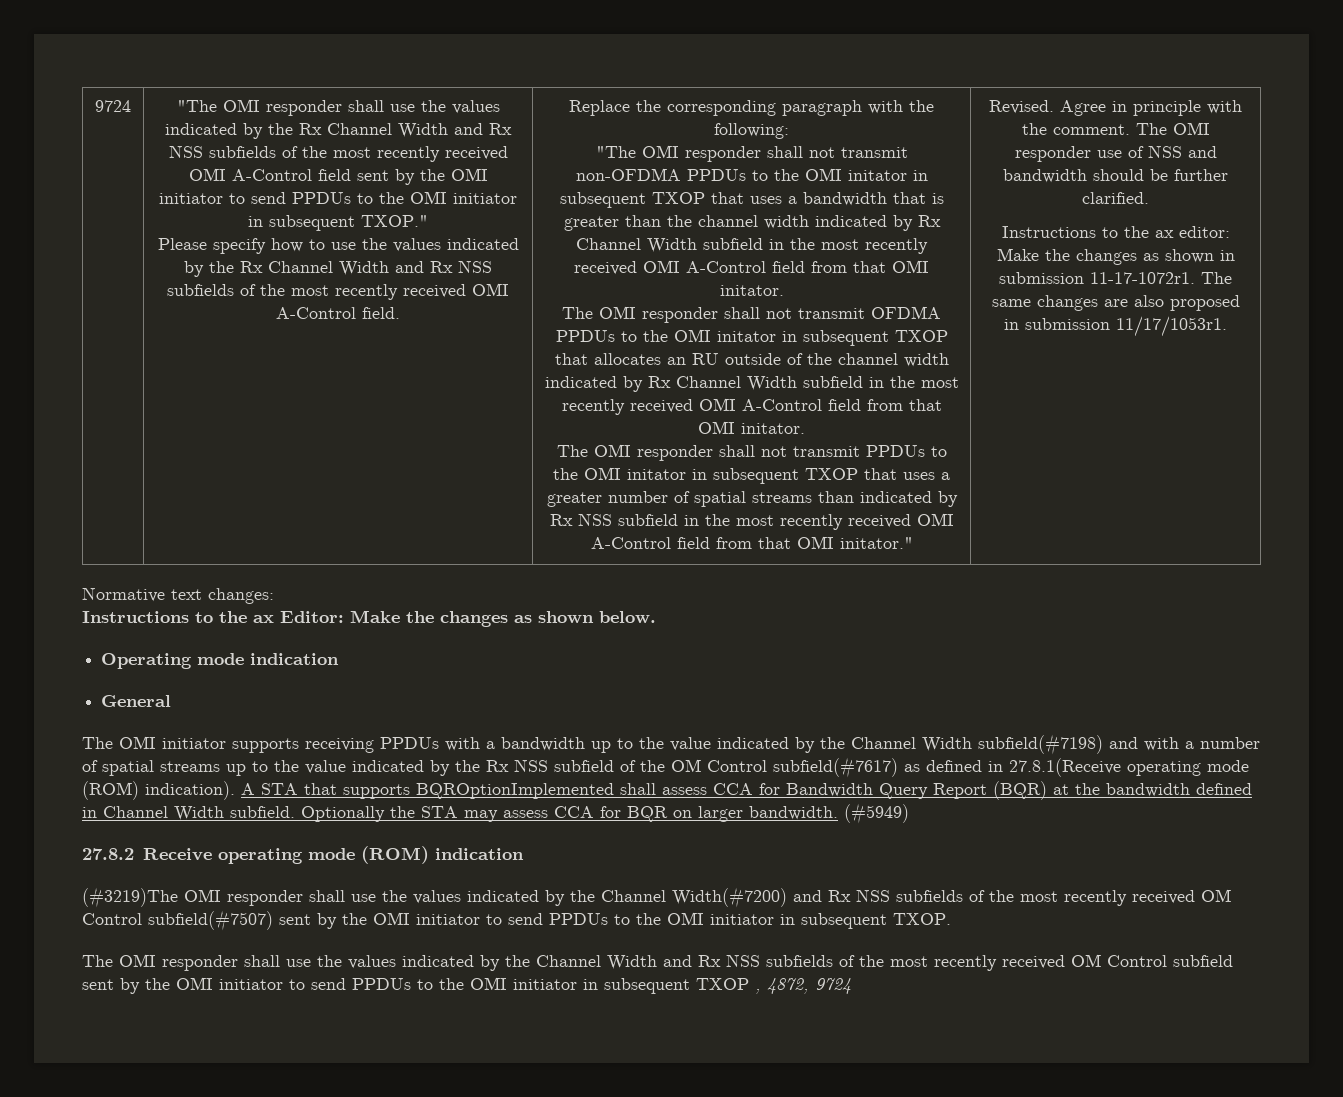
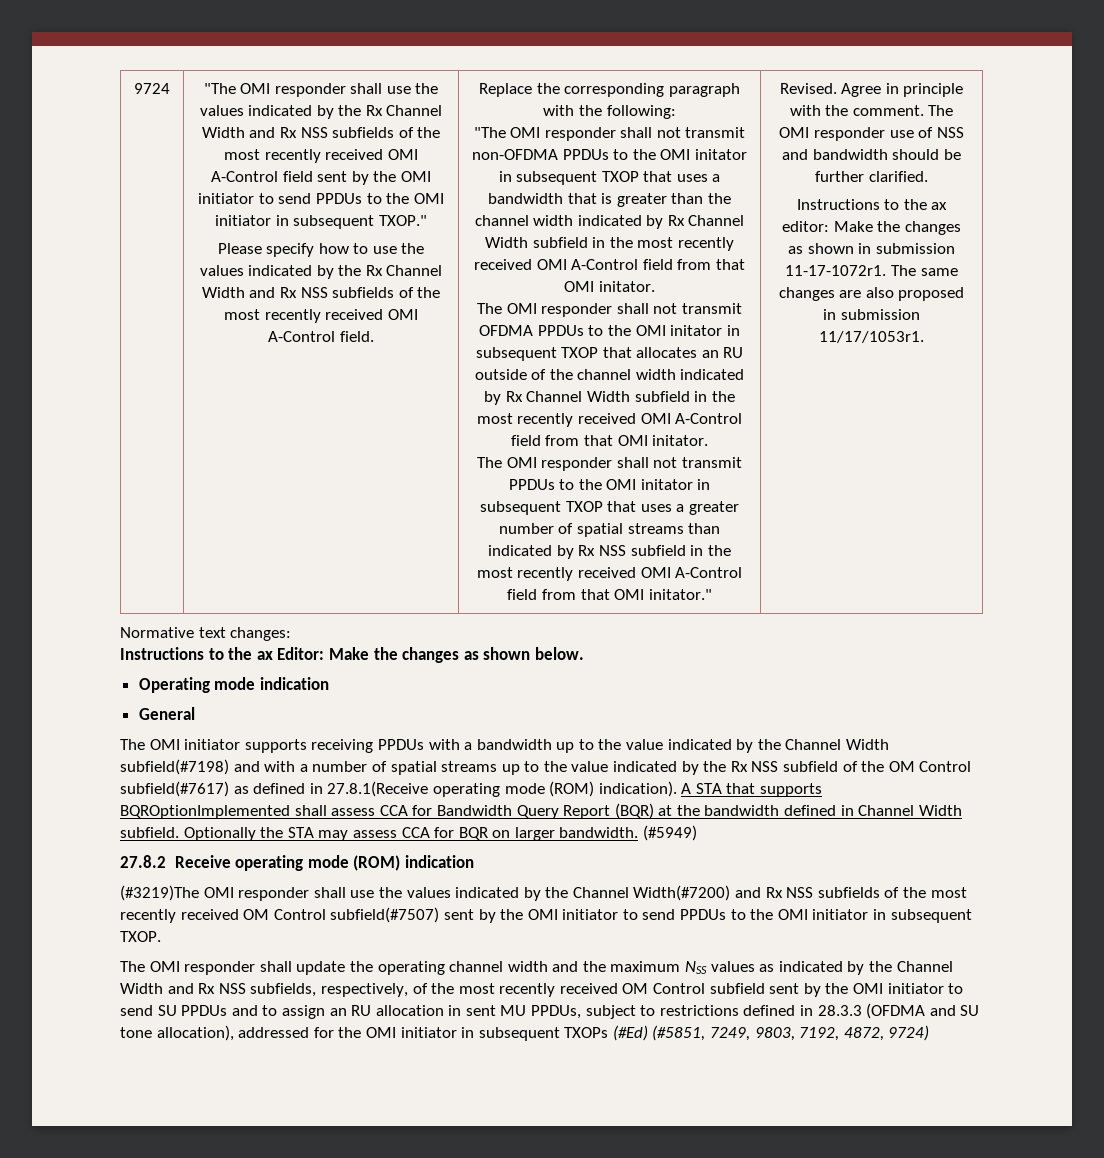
- The OMI responder shall use the values indicated by the Channel Width and Rx NSS subfields of the most recently received OM Control subfield sent by the OMI initiator to send PPDUs to the OMI initiator in subsequent TXOP , 4872, 9724
+ The OMI responder shall update the operating channel width and the maximum NSS values as indicated by the Channel Width and Rx NSS subfields, respectively, of the most recently received OM Control subfield sent by the OMI initiator to send SU PPDUs and to assign an RU allocation in sent MU PPDUs, subject to restrictions defined in 28.3.3 (OFDMA and SU tone allocation), addressed for the OMI initiator in subsequent TXOPs (#Ed) (#5851, 7249, 9803, 7192, 4872, 9724)

